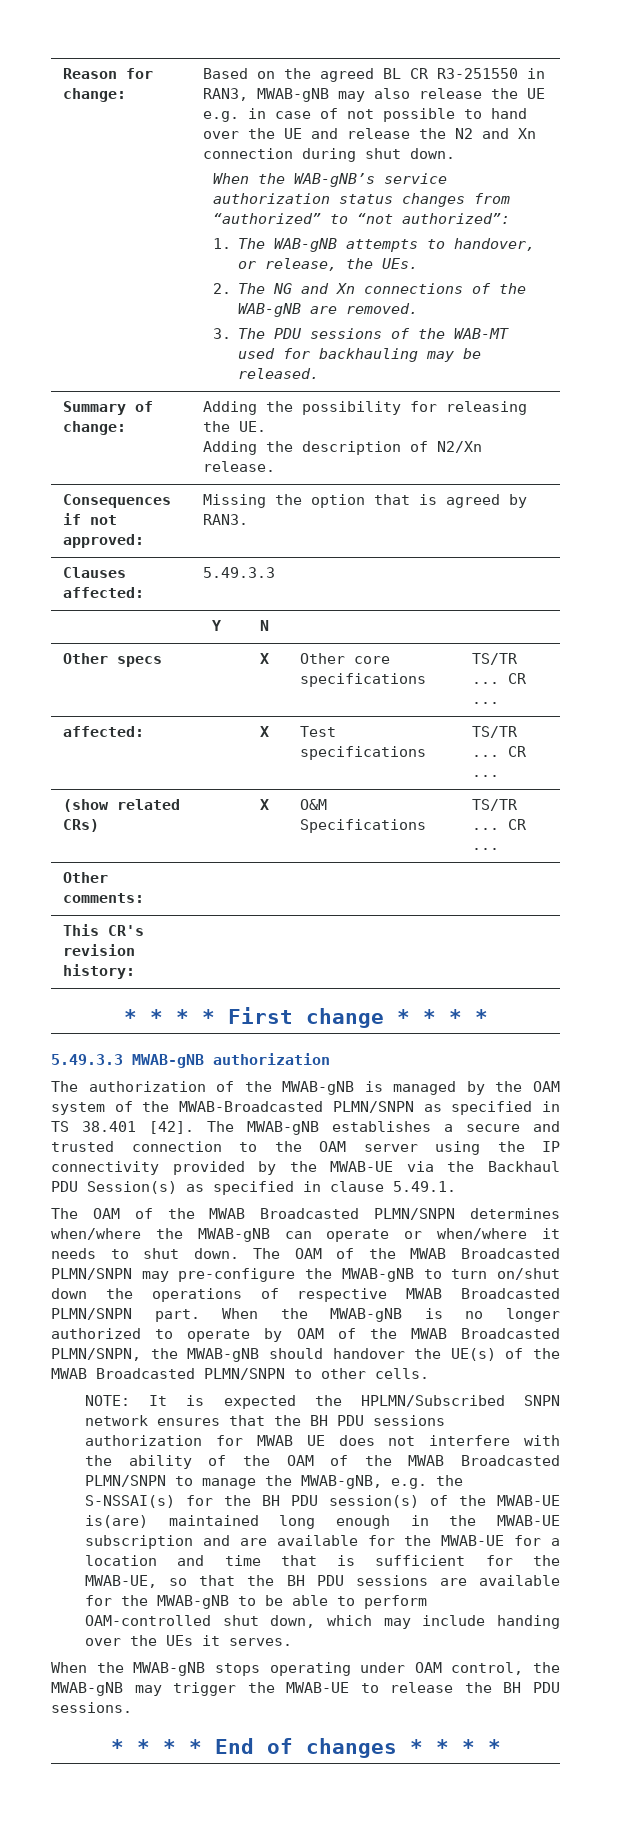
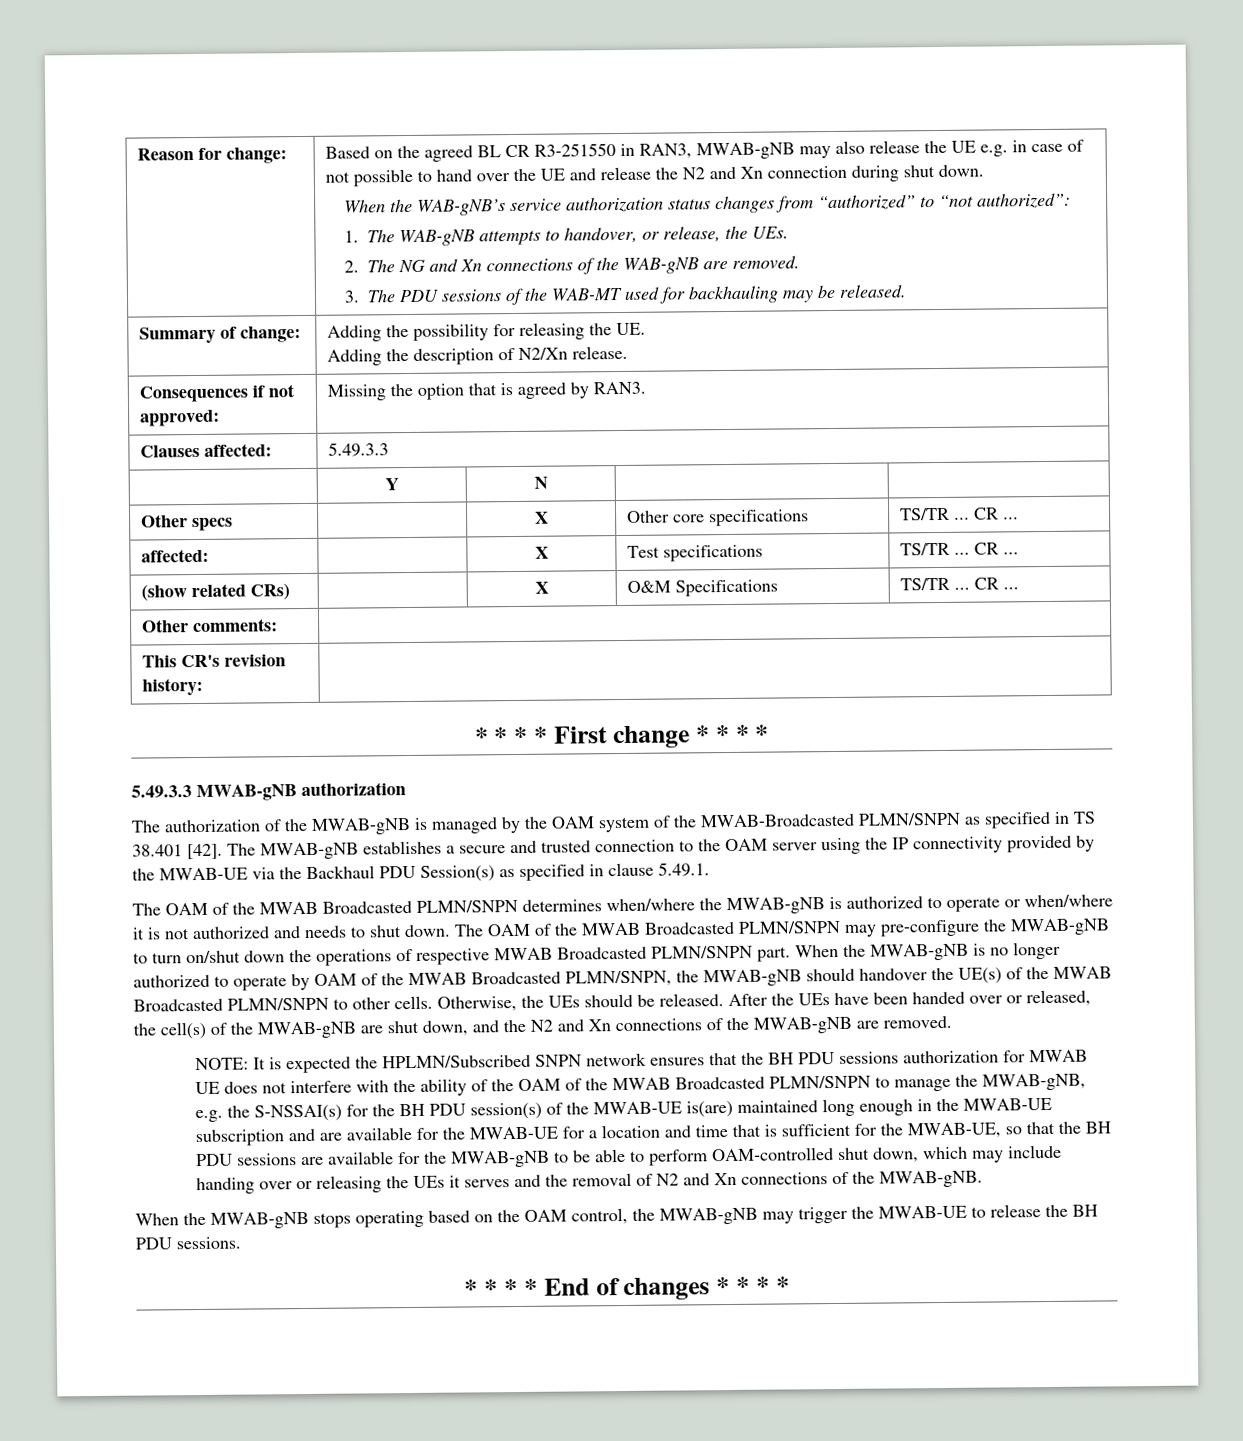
- The OAM of the MWAB Broadcasted PLMN/SNPN determines when/where the MWAB-gNB can operate or when/where it needs to shut down.
+ The OAM of the MWAB Broadcasted PLMN/SNPN determines when/where the MWAB-gNB is authorized to operate or when/where it is not authorized and needs to shut down.
+ Otherwise, the UEs should be released. After the UEs have been handed over or released, the cell(s) of the MWAB-gNB are shut down, and the N2 and Xn connections of the MWAB-gNB are removed.
- It is expected the HPLMN/Subscribed SNPN network ensures that the BH PDU sessions authorization for MWAB UE does not interfere with the ability of the OAM of the MWAB Broadcasted PLMN/SNPN to manage the MWAB-gNB, e.g. the S-NSSAI(s) for the BH PDU session(s) of the MWAB-UE is(are) maintained long enough in the MWAB-UE subscription and are available for the MWAB-UE for a location and time that is sufficient for the MWAB-UE, so that the BH PDU sessions are available for the MWAB-gNB to be able to perform OAM-controlled shut down, which may include handing over the UEs it serves.
+ It is expected the HPLMN/Subscribed SNPN network ensures that the BH PDU sessions authorization for MWAB UE does not interfere with the ability of the OAM of the MWAB Broadcasted PLMN/SNPN to manage the MWAB-gNB, e.g. the S-NSSAI(s) for the BH PDU session(s) of the MWAB-UE is(are) maintained long enough in the MWAB-UE subscription and are available for the MWAB-UE for a location and time that is sufficient for the MWAB-UE, so that the BH PDU sessions are available for the MWAB-gNB to be able to perform OAM-controlled shut down, which may include handing over or releasing the UEs it serves and the removal of N2 and Xn connections of the MWAB-gNB.
- When the MWAB-gNB stops operating under OAM control, the MWAB-gNB may trigger the MWAB-UE to release the BH PDU sessions.
+ When the MWAB-gNB stops operating based on the OAM control, the MWAB-gNB may trigger the MWAB-UE to release the BH PDU sessions.

